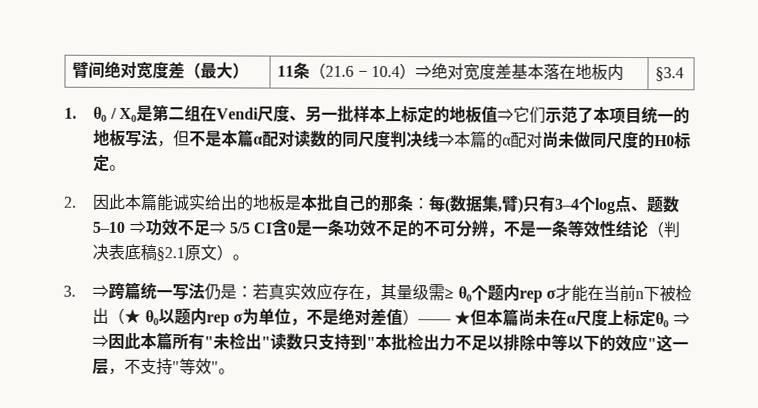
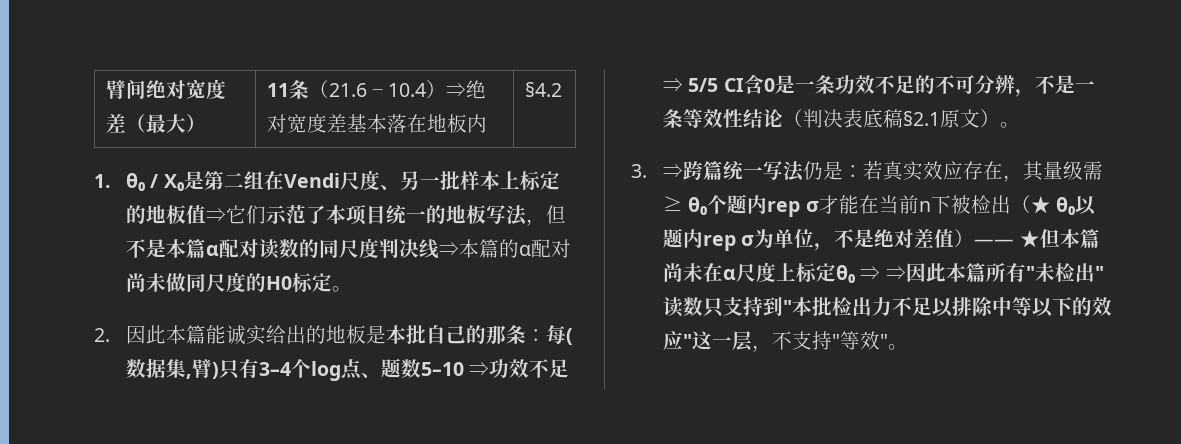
- 臂间绝对宽度差（最大） | 11条（21.6 − 10.4）⇒绝对宽度差基本落在地板内 | §3.4
+ 臂间绝对宽度差（最大） | 11条（21.6 − 10.4）⇒绝对宽度差基本落在地板内 | §4.2

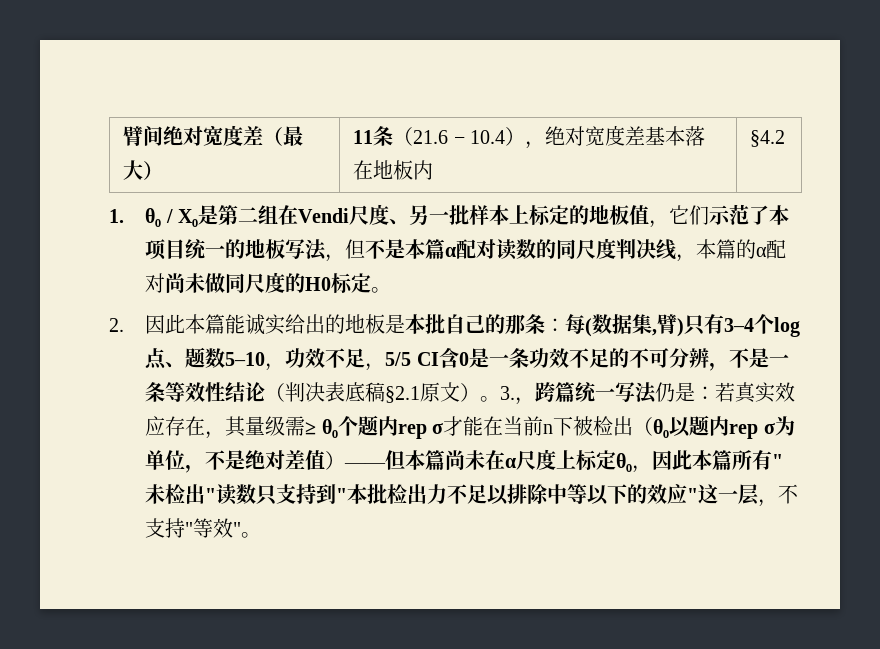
- 臂间绝对宽度差（最大） | 11条（21.6 − 10.4）⇒绝对宽度差基本落在地板内 | §4.2
+ 臂间绝对宽度差（最大） | 11条（21.6 − 10.4），绝对宽度差基本落在地板内 | §4.2
- 1. θ₀ / X₀是第二组在Vendi尺度、另一批样本上标定的地板值⇒它们示范了本项目统一的地板写法，但不是本篇α配对读数的同尺度判决线⇒本篇的α配对尚未做同尺度的H0标定。
+ 1. θ₀ / X₀是第二组在Vendi尺度、另一批样本上标定的地板值，它们示范了本项目统一的地板写法，但不是本篇α配对读数的同尺度判决线，本篇的α配对尚未做同尺度的H0标定。
- 每(数据集,臂)只有3–4个log点、题数5–10 ⇒功效不足⇒ 5/5 CI含0是一条功效不足的不可分辨，不是一条等效性结论（判决表底稿§2.1原文）。
- 3. ⇒跨篇统一写法仍是：
+ 每(数据集,臂)只有3–4个log点、题数5–10，功效不足，5/5 CI含0是一条功效不足的不可分辨，不是一条等效性结论（判决表底稿§2.1原文）。3.，跨篇统一写法仍是：
- 若真实效应存在，其量级需≥ θ₀个题内rep σ才能在当前n下被检出（★ θ₀以题内rep σ为单位，不是绝对差值）—— ★但本篇尚未在α尺度上标定θ₀ ⇒ ⇒因此本篇所有"未检出"读数只支持到"本批检出力不足以排除中等以下的效应"这一层，不支持"等效"。
+ 若真实效应存在，其量级需≥ θ₀个题内rep σ才能在当前n下被检出（θ₀以题内rep σ为单位，不是绝对差值）——但本篇尚未在α尺度上标定θ₀，因此本篇所有"未检出"读数只支持到"本批检出力不足以排除中等以下的效应"这一层，不支持"等效"。

